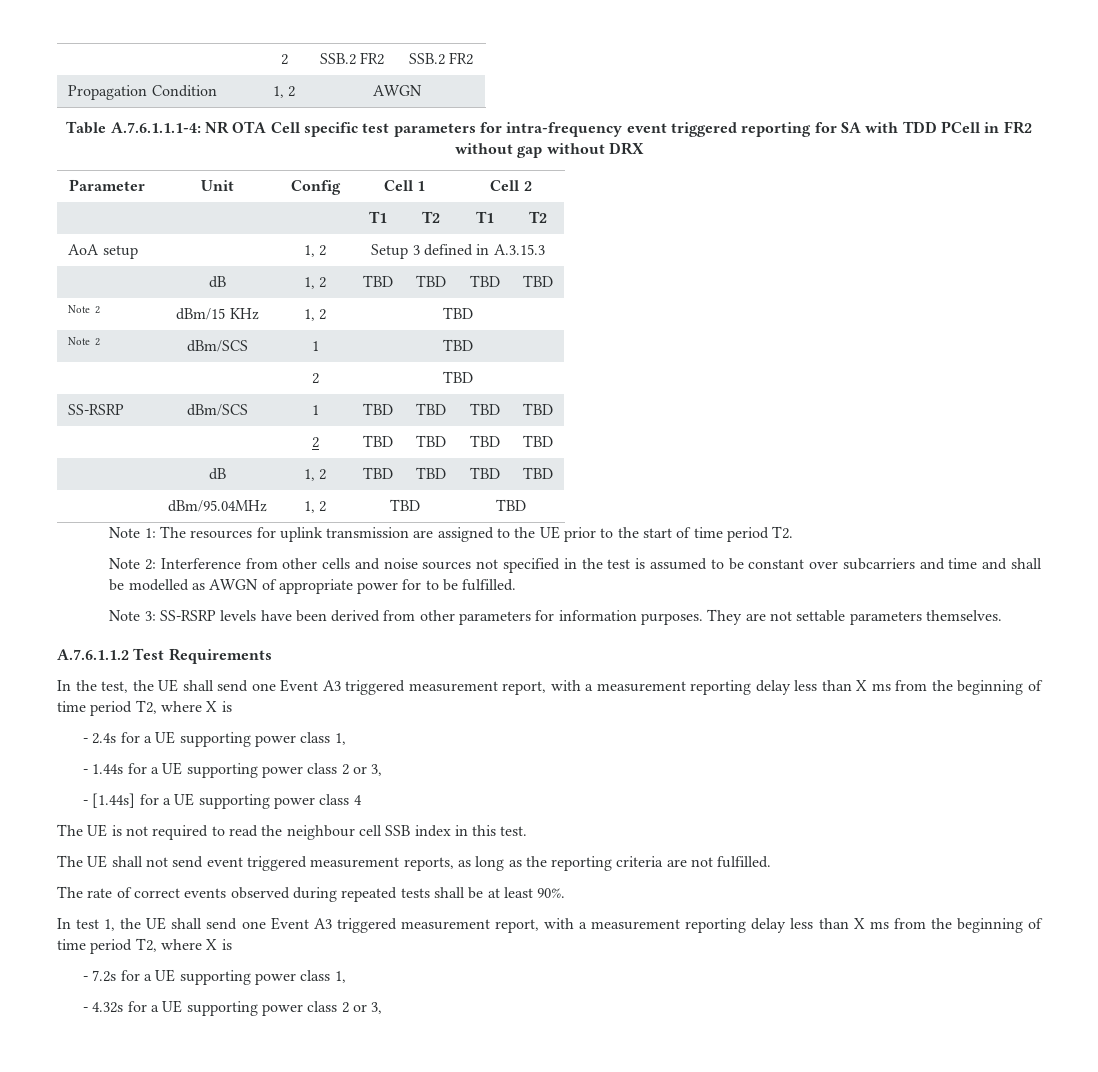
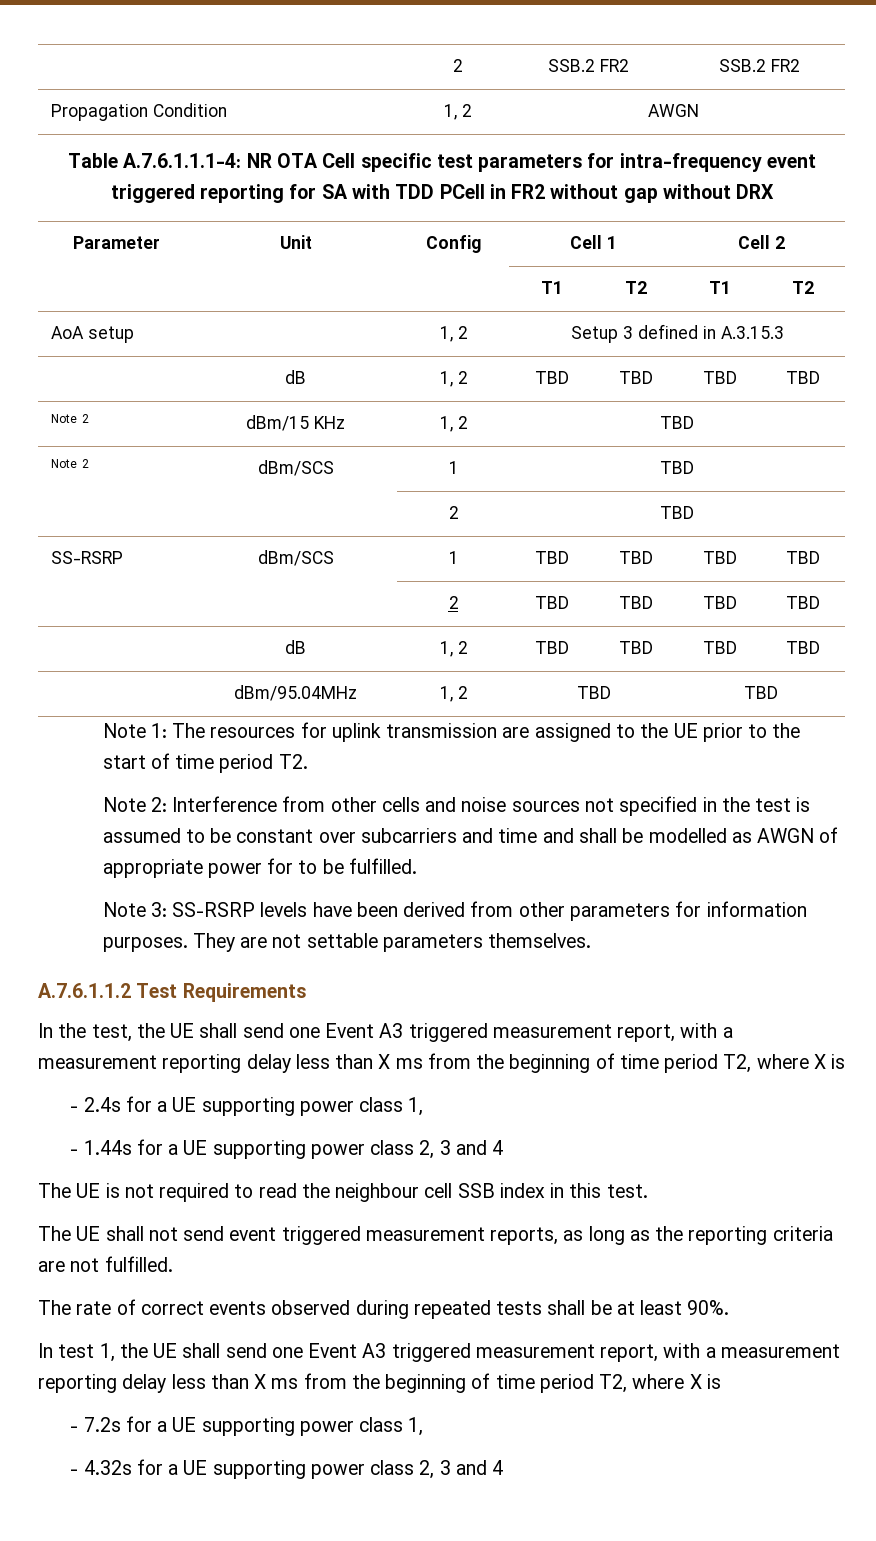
- - 1.44s for a UE supporting power class 2 or 3,
- - [1.44s] for a UE supporting power class 4
+ - 1.44s for a UE supporting power class 2, 3 and 4
- - 4.32s for a UE supporting power class 2 or 3,
+ - 4.32s for a UE supporting power class 2, 3 and 4

